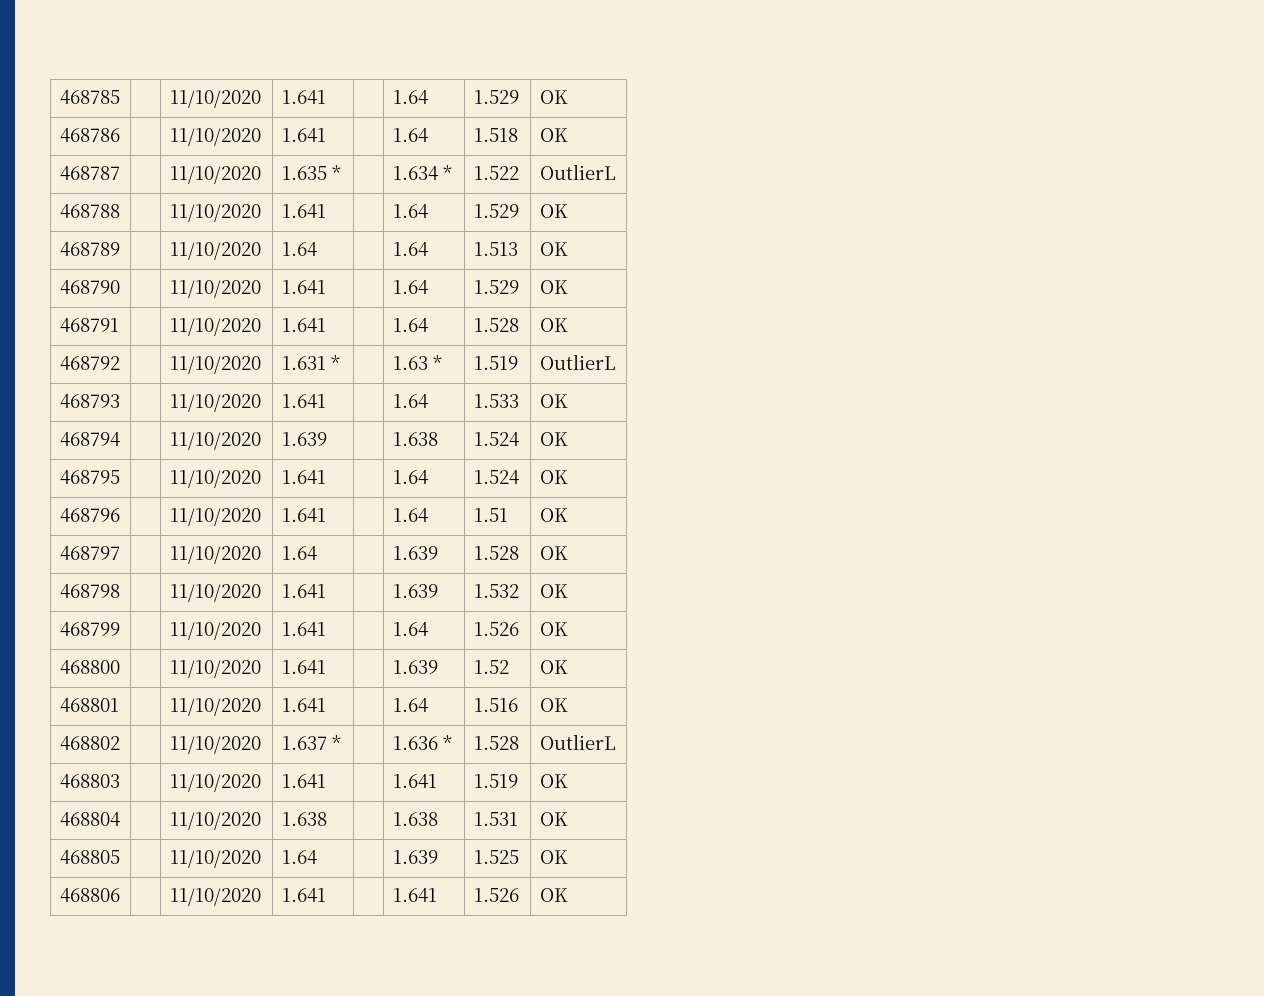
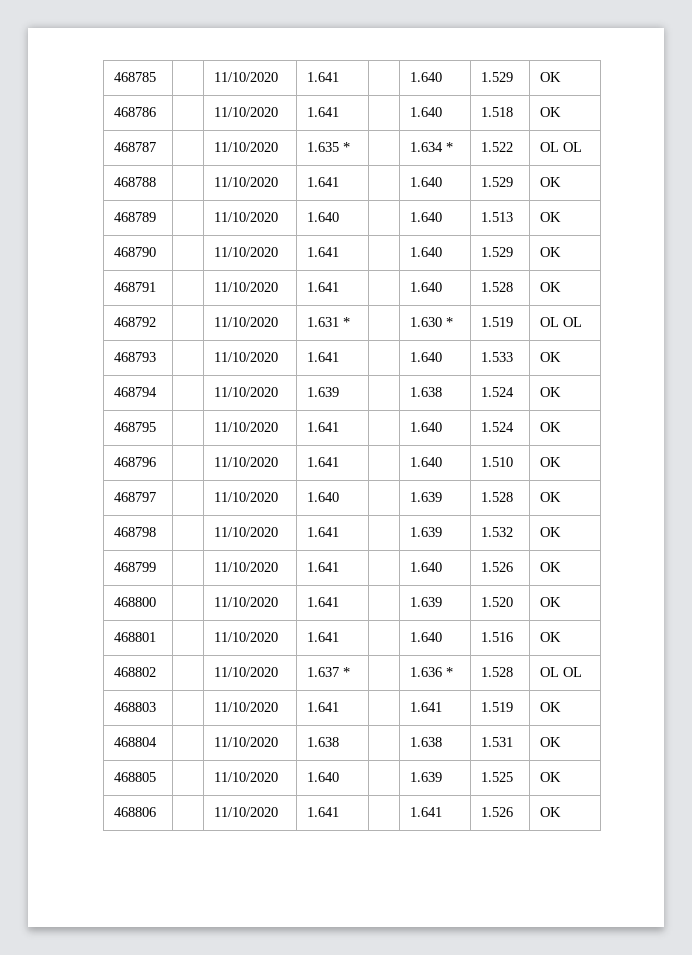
- 468785 | | 11/10/2020 | 1.641 | | 1.64 | 1.529 | OK
+ 468785 | | 11/10/2020 | 1.641 | | 1.640 | 1.529 | OK
- 468786 | | 11/10/2020 | 1.641 | | 1.64 | 1.518 | OK
+ 468786 | | 11/10/2020 | 1.641 | | 1.640 | 1.518 | OK
- 468787 | | 11/10/2020 | 1.635 * | | 1.634 * | 1.522 | OutlierL
+ 468787 | | 11/10/2020 | 1.635 * | | 1.634 * | 1.522 | OL OL
- 468788 | | 11/10/2020 | 1.641 | | 1.64 | 1.529 | OK
+ 468788 | | 11/10/2020 | 1.641 | | 1.640 | 1.529 | OK
- 468789 | | 11/10/2020 | 1.64 | | 1.64 | 1.513 | OK
+ 468789 | | 11/10/2020 | 1.640 | | 1.640 | 1.513 | OK
- 468790 | | 11/10/2020 | 1.641 | | 1.64 | 1.529 | OK
+ 468790 | | 11/10/2020 | 1.641 | | 1.640 | 1.529 | OK
- 468791 | | 11/10/2020 | 1.641 | | 1.64 | 1.528 | OK
+ 468791 | | 11/10/2020 | 1.641 | | 1.640 | 1.528 | OK
- 468792 | | 11/10/2020 | 1.631 * | | 1.63 * | 1.519 | OutlierL
+ 468792 | | 11/10/2020 | 1.631 * | | 1.630 * | 1.519 | OL OL
- 468793 | | 11/10/2020 | 1.641 | | 1.64 | 1.533 | OK
+ 468793 | | 11/10/2020 | 1.641 | | 1.640 | 1.533 | OK
- 468795 | | 11/10/2020 | 1.641 | | 1.64 | 1.524 | OK
+ 468795 | | 11/10/2020 | 1.641 | | 1.640 | 1.524 | OK
- 468796 | | 11/10/2020 | 1.641 | | 1.64 | 1.51 | OK
+ 468796 | | 11/10/2020 | 1.641 | | 1.640 | 1.510 | OK
- 468797 | | 11/10/2020 | 1.64 | | 1.639 | 1.528 | OK
+ 468797 | | 11/10/2020 | 1.640 | | 1.639 | 1.528 | OK
- 468799 | | 11/10/2020 | 1.641 | | 1.64 | 1.526 | OK
+ 468799 | | 11/10/2020 | 1.641 | | 1.640 | 1.526 | OK
- 468800 | | 11/10/2020 | 1.641 | | 1.639 | 1.52 | OK
+ 468800 | | 11/10/2020 | 1.641 | | 1.639 | 1.520 | OK
- 468801 | | 11/10/2020 | 1.641 | | 1.64 | 1.516 | OK
+ 468801 | | 11/10/2020 | 1.641 | | 1.640 | 1.516 | OK
- 468802 | | 11/10/2020 | 1.637 * | | 1.636 * | 1.528 | OutlierL
+ 468802 | | 11/10/2020 | 1.637 * | | 1.636 * | 1.528 | OL OL
- 468805 | | 11/10/2020 | 1.64 | | 1.639 | 1.525 | OK
+ 468805 | | 11/10/2020 | 1.640 | | 1.639 | 1.525 | OK

